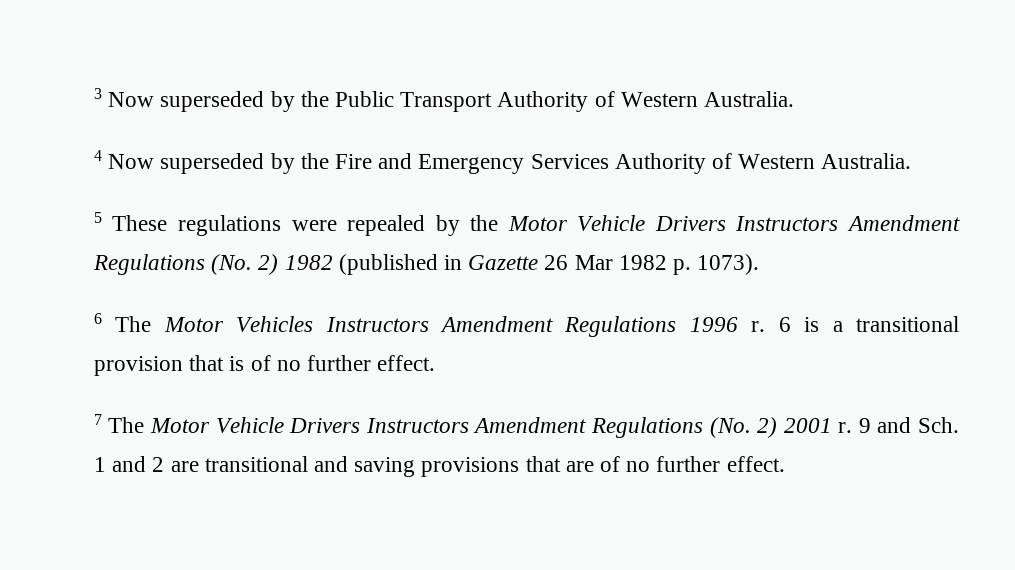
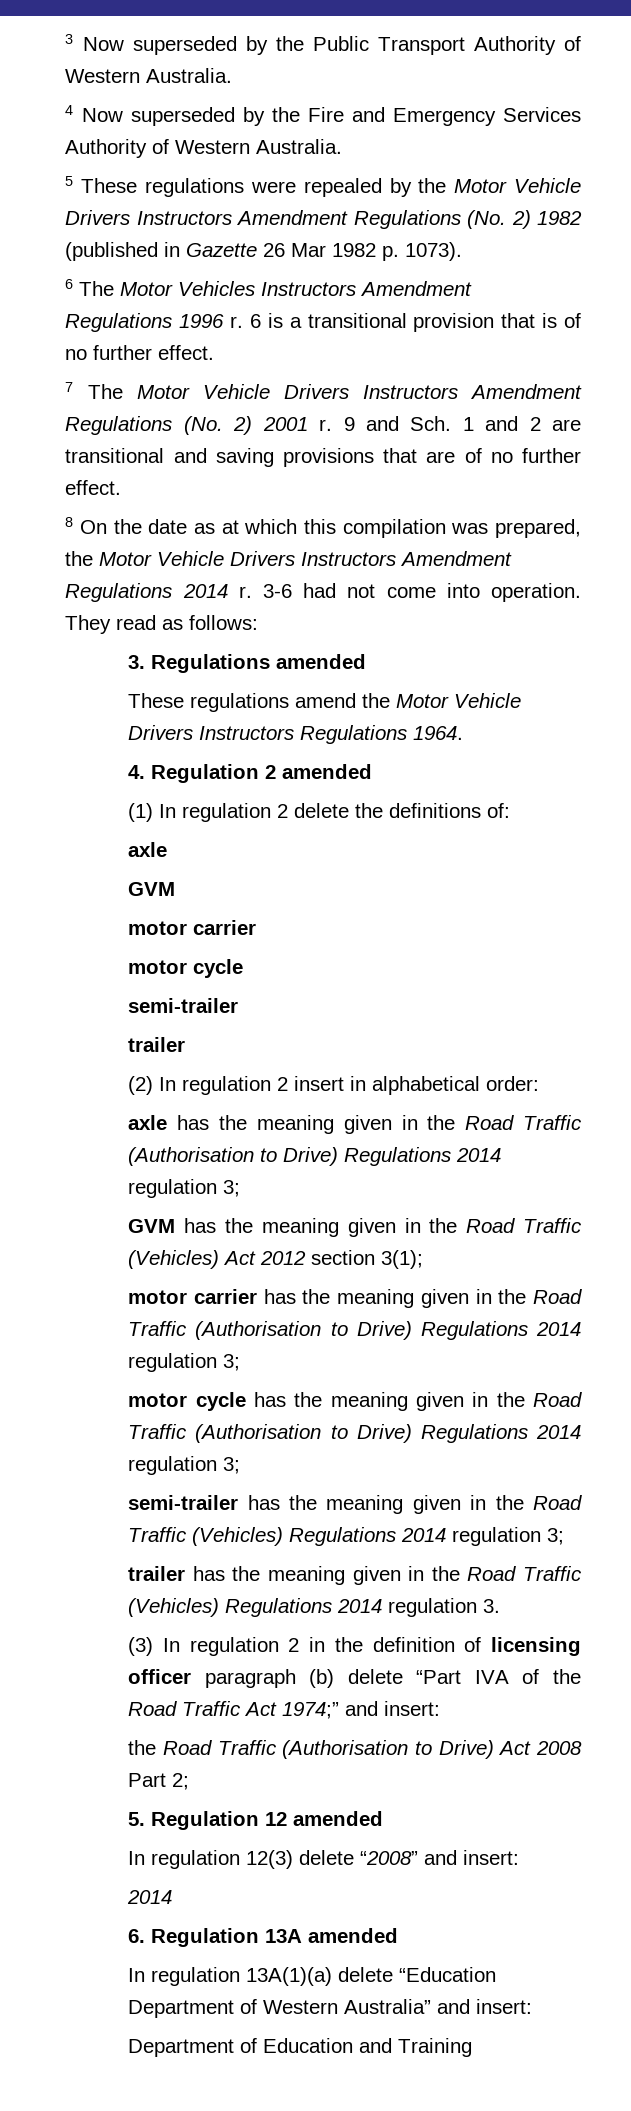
+ 8 On the date as at which this compilation was prepared, the Motor Vehicle Drivers Instructors Amendment Regulations 2014 r. 3-6 had not come into operation. They read as follows:
+ 3. Regulations amended
+ These regulations amend the Motor Vehicle Drivers Instructors Regulations 1964.
+ 4. Regulation 2 amended
+ (1) In regulation 2 delete the definitions of:
+ axle
+ GVM
+ motor carrier
+ motor cycle
+ semi-trailer
+ trailer
+ (2) In regulation 2 insert in alphabetical order:
+ axle has the meaning given in the Road Traffic (Authorisation to Drive) Regulations 2014 regulation 3;
+ GVM has the meaning given in the Road Traffic (Vehicles) Act 2012 section 3(1);
+ motor carrier has the meaning given in the Road Traffic (Authorisation to Drive) Regulations 2014 regulation 3;
+ motor cycle has the meaning given in the Road Traffic (Authorisation to Drive) Regulations 2014 regulation 3;
+ semi-trailer has the meaning given in the Road Traffic (Vehicles) Regulations 2014 regulation 3;
+ trailer has the meaning given in the Road Traffic (Vehicles) Regulations 2014 regulation 3.
+ (3) In regulation 2 in the definition of licensing officer paragraph (b) delete “Part IVA of the Road Traffic Act 1974;” and insert:
+ the Road Traffic (Authorisation to Drive) Act 2008 Part 2;
+ 5. Regulation 12 amended
+ In regulation 12(3) delete “2008” and insert:
+ 2014
+ 6. Regulation 13A amended
+ In regulation 13A(1)(a) delete “Education Department of Western Australia” and insert:
+ Department of Education and Training

